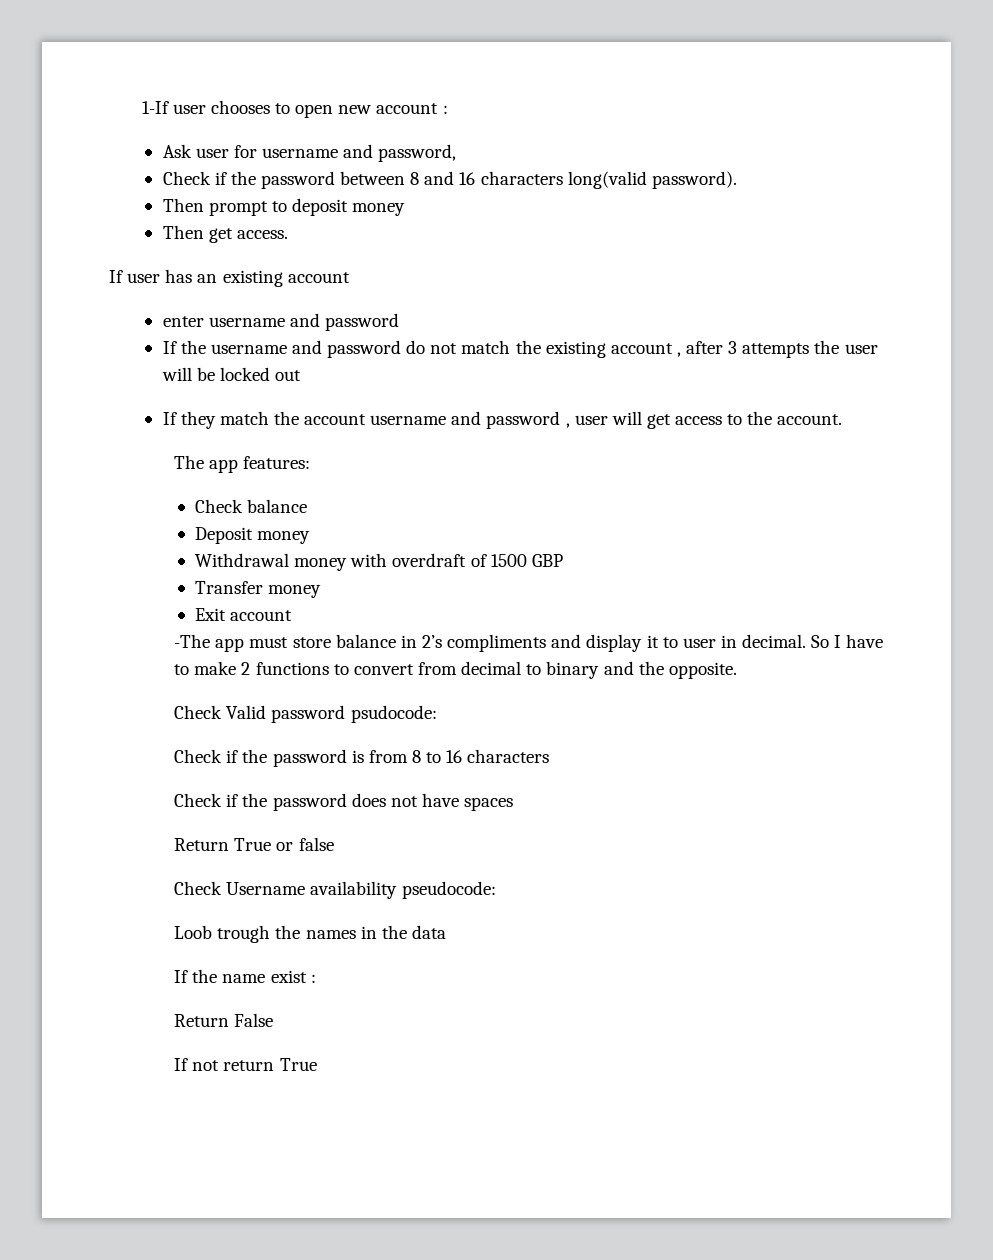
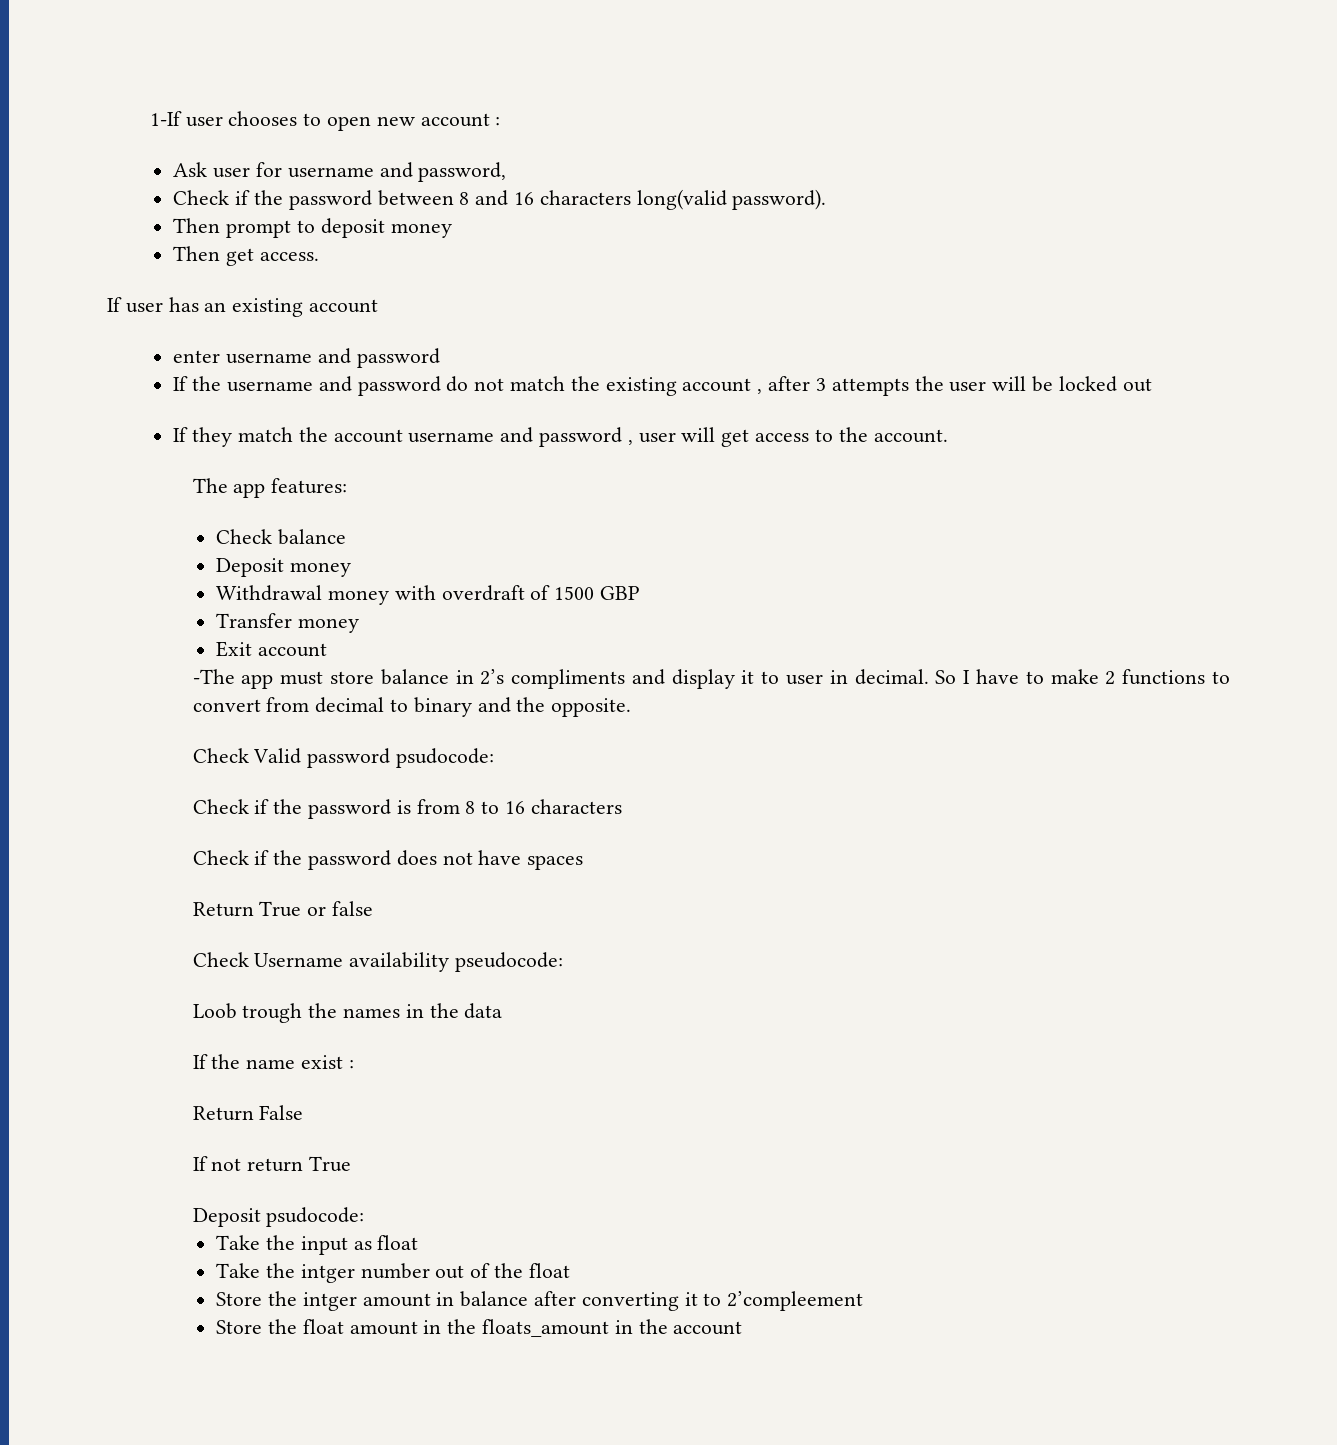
+ Deposit psudocode:
+ Take the input as float
+ Take the intger number out of the float
+ Store the intger amount in balance after converting it to 2’compleement
+ Store the float amount in the floats_amount in the account

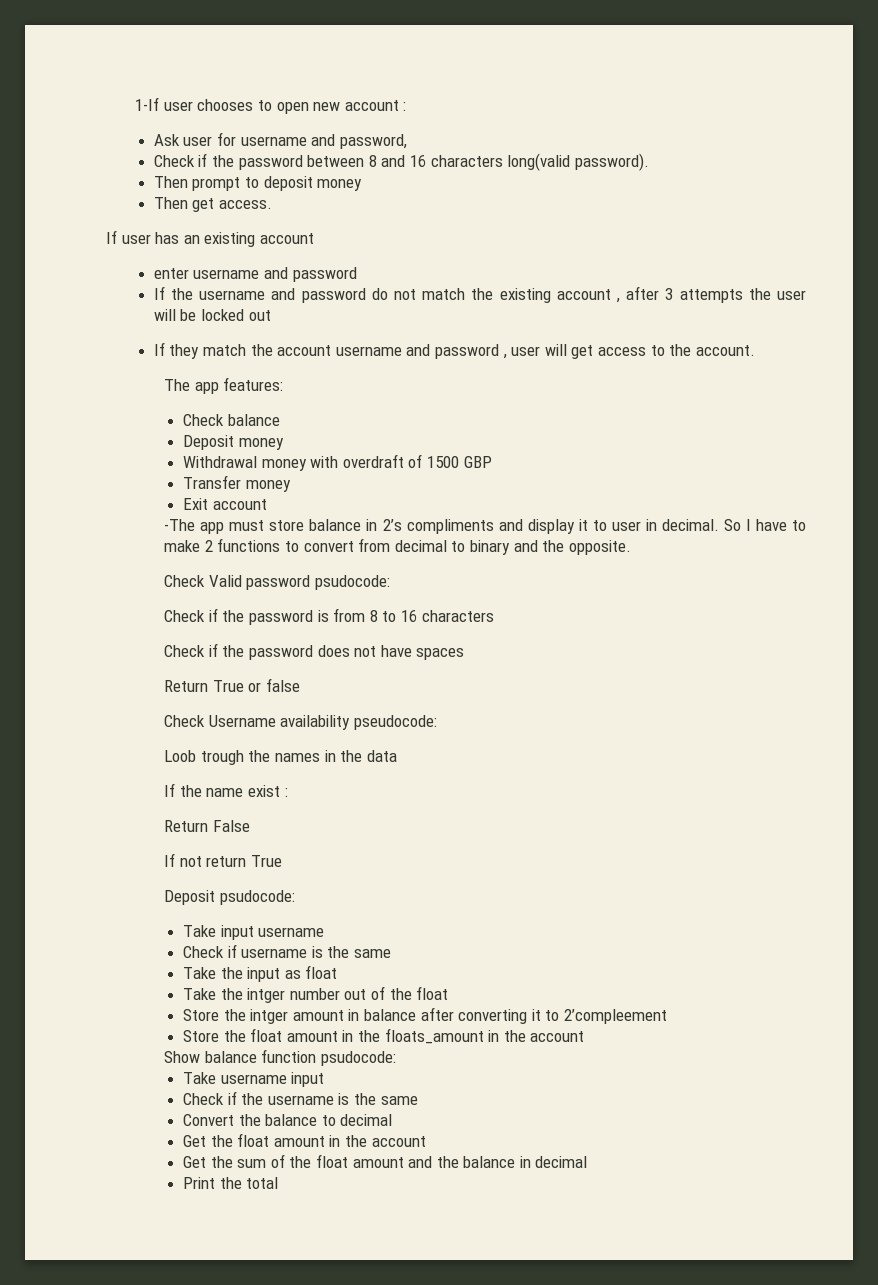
+ Take input username
+ Check if username is the same
+ Show balance function psudocode:
+ Take username input
+ Check if the username is the same
+ Convert the balance to decimal
+ Get the float amount in the account
+ Get the sum of the float amount and the balance in decimal
+ Print the total

